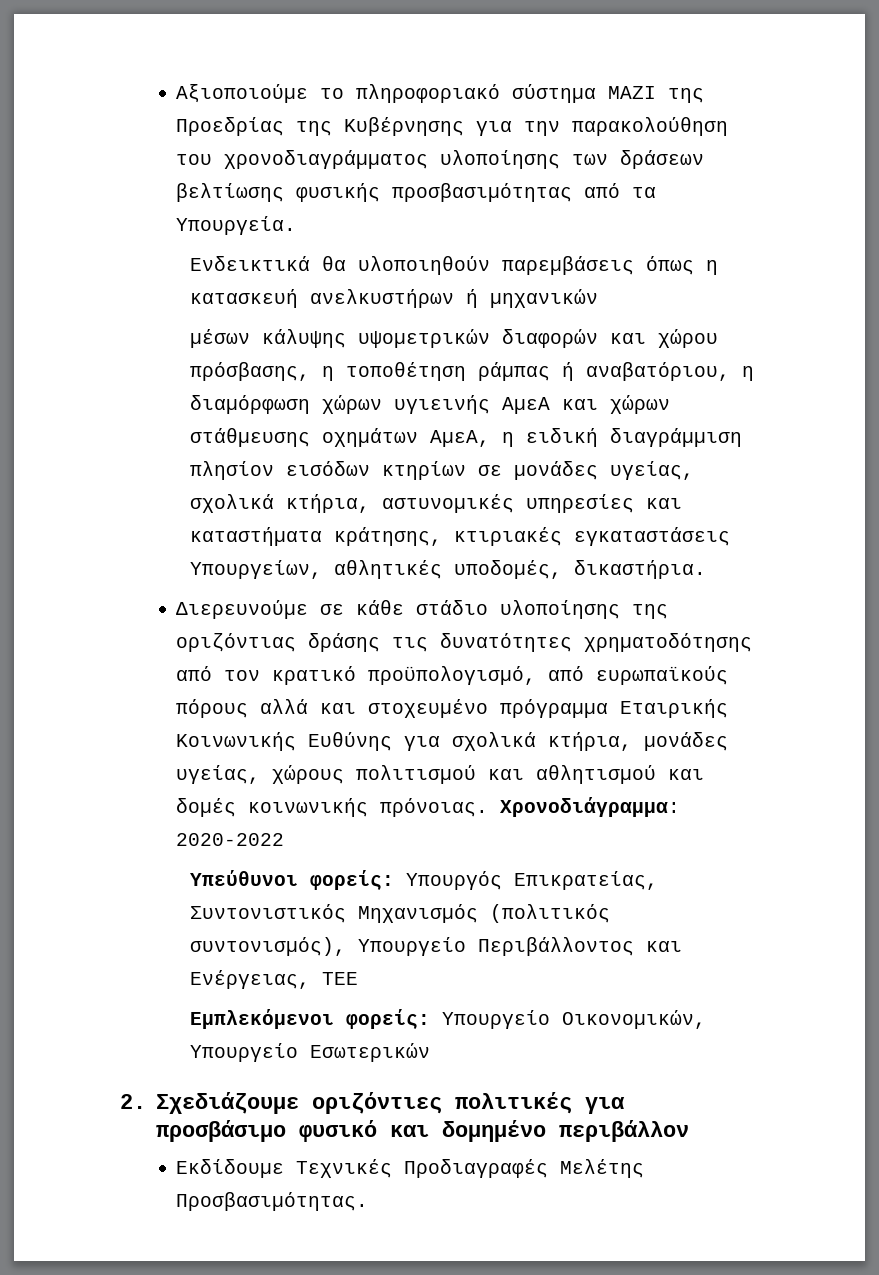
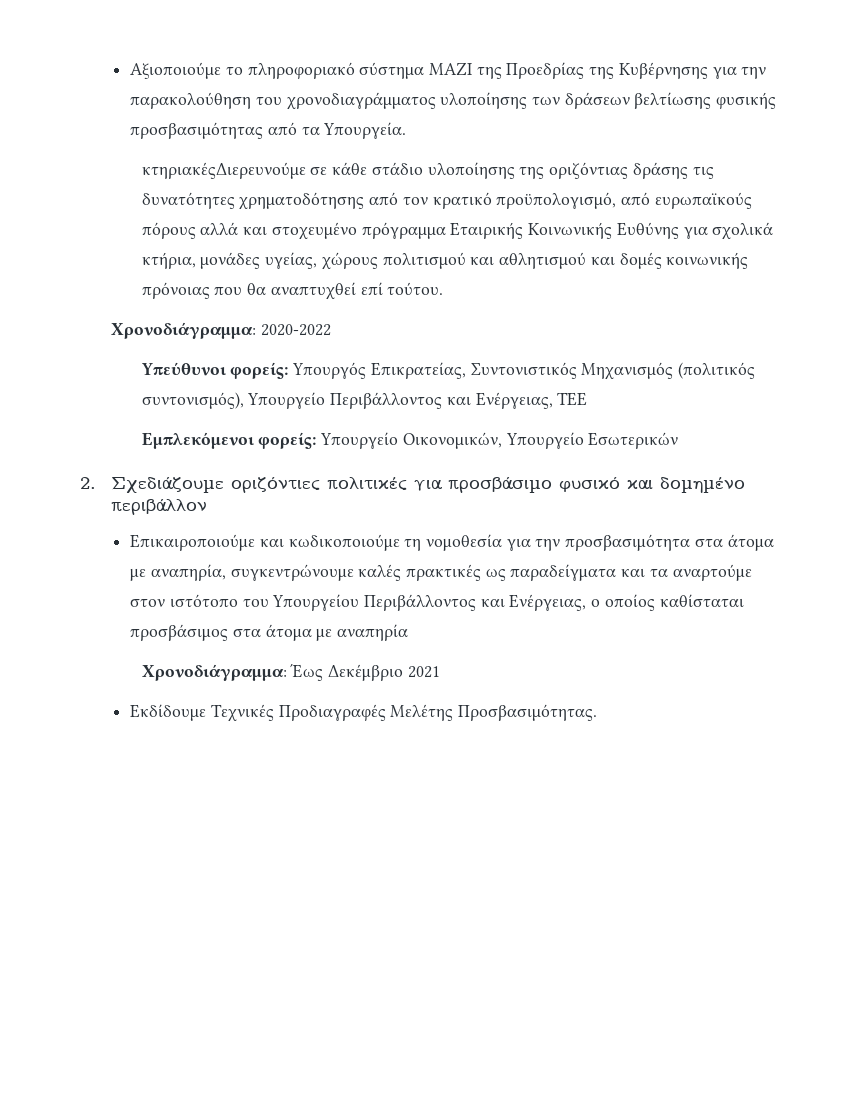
- Ενδεικτικά θα υλοποιηθούν παρεµβάσεις όπως η κατασκευή ανελκυστήρων ή µηχανικών
- µέσων κάλυψης υψοµετρικών διαφορών και χώρου πρόσβασης, η τοποθέτηση ράµπας ή αναβατόριου, η διαµόρφωση χώρων υγιεινής ΑµεΑ και χώρων στάθµευσης οχηµάτων ΑµεΑ, η ειδική διαγράµµιση πλησίον εισόδων κτηρίων σε µονάδες υγείας, σχολικά κτήρια, αστυνοµικές υπηρεσίες και καταστήµατα κράτησης, κτιριακές εγκαταστάσεις Υπουργείων, αθλητικές υποδοµές, δικαστήρια.
- Διερευνούµε σε κάθε στάδιο υλοποίησης της οριζόντιας δράσης τις δυνατότητες χρηµατοδότησης από τον κρατικό προϋπολογισµό, από ευρωπαϊκούς πόρους αλλά και στοχευµένο πρόγραµµα Εταιρικής Κοινωνικής Ευθύνης για σχολικά κτήρια, µονάδες υγείας, χώρους πολιτισµού και αθλητισµού και δοµές κοινωνικής πρόνοιας. Χρονοδιάγραµµα: 2020-2022
+ κτηριακέςΔιερευνούµε σε κάθε στάδιο υλοποίησης της οριζόντιας δράσης τις δυνατότητες χρηµατοδότησης από τον κρατικό προϋπολογισµό, από ευρωπαϊκούς πόρους αλλά και στοχευµένο πρόγραµµα Εταιρικής Κοινωνικής Ευθύνης για σχολικά κτήρια, µονάδες υγείας, χώρους πολιτισµού και αθλητισµού και δοµές κοινωνικής πρόνοιας που θα αναπτυχθεί επί τούτου.
+ Χρονοδιάγραµµα: 2020-2022
+ Επικαιροποιούμε και κωδικοποιούμε τη νομοθεσία για την προσβασιμότητα στα άτομα με αναπηρία, συγκεντρώνουμε καλές πρακτικές ως παραδείγματα και τα αναρτούμε στον ιστότοπο του Υπουργείου Περιβάλλοντος και Ενέργειας, ο οποίος καθίσταται προσβάσιμος στα άτομα με αναπηρία
+ Χρονοδιάγραμμα: Έως Δεκέμβριο 2021

